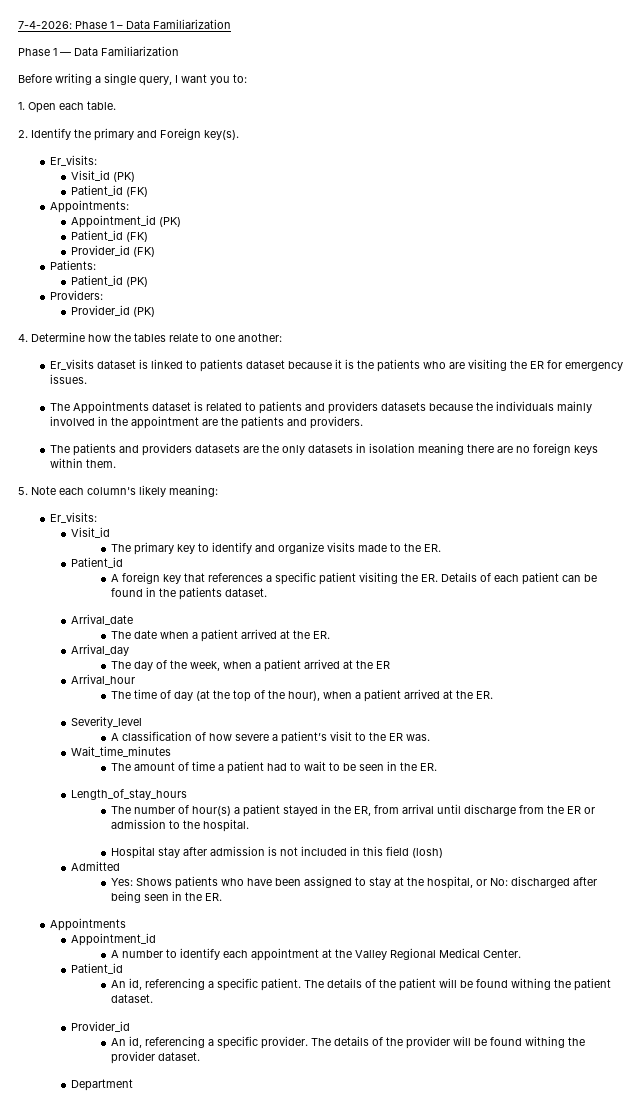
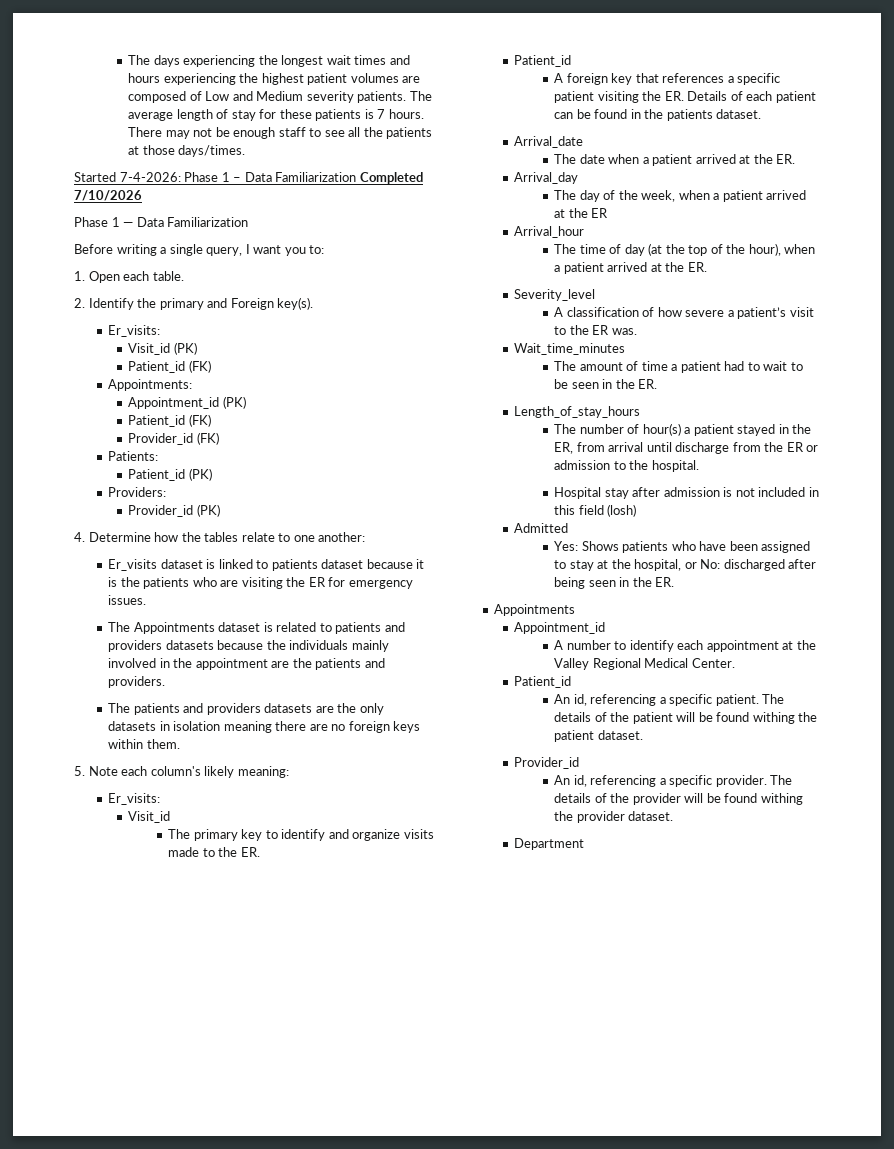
- 7-4-2026: Phase 1 – Data Familiarization
+ The days experiencing the longest wait times and hours experiencing the highest patient volumes are composed of Low and Medium severity patients. The average length of stay for these patients is 7 hours. There may not be enough staff to see all the patients at those days/times.
+ Started 7-4-2026: Phase 1 – Data Familiarization Completed 7/10/2026

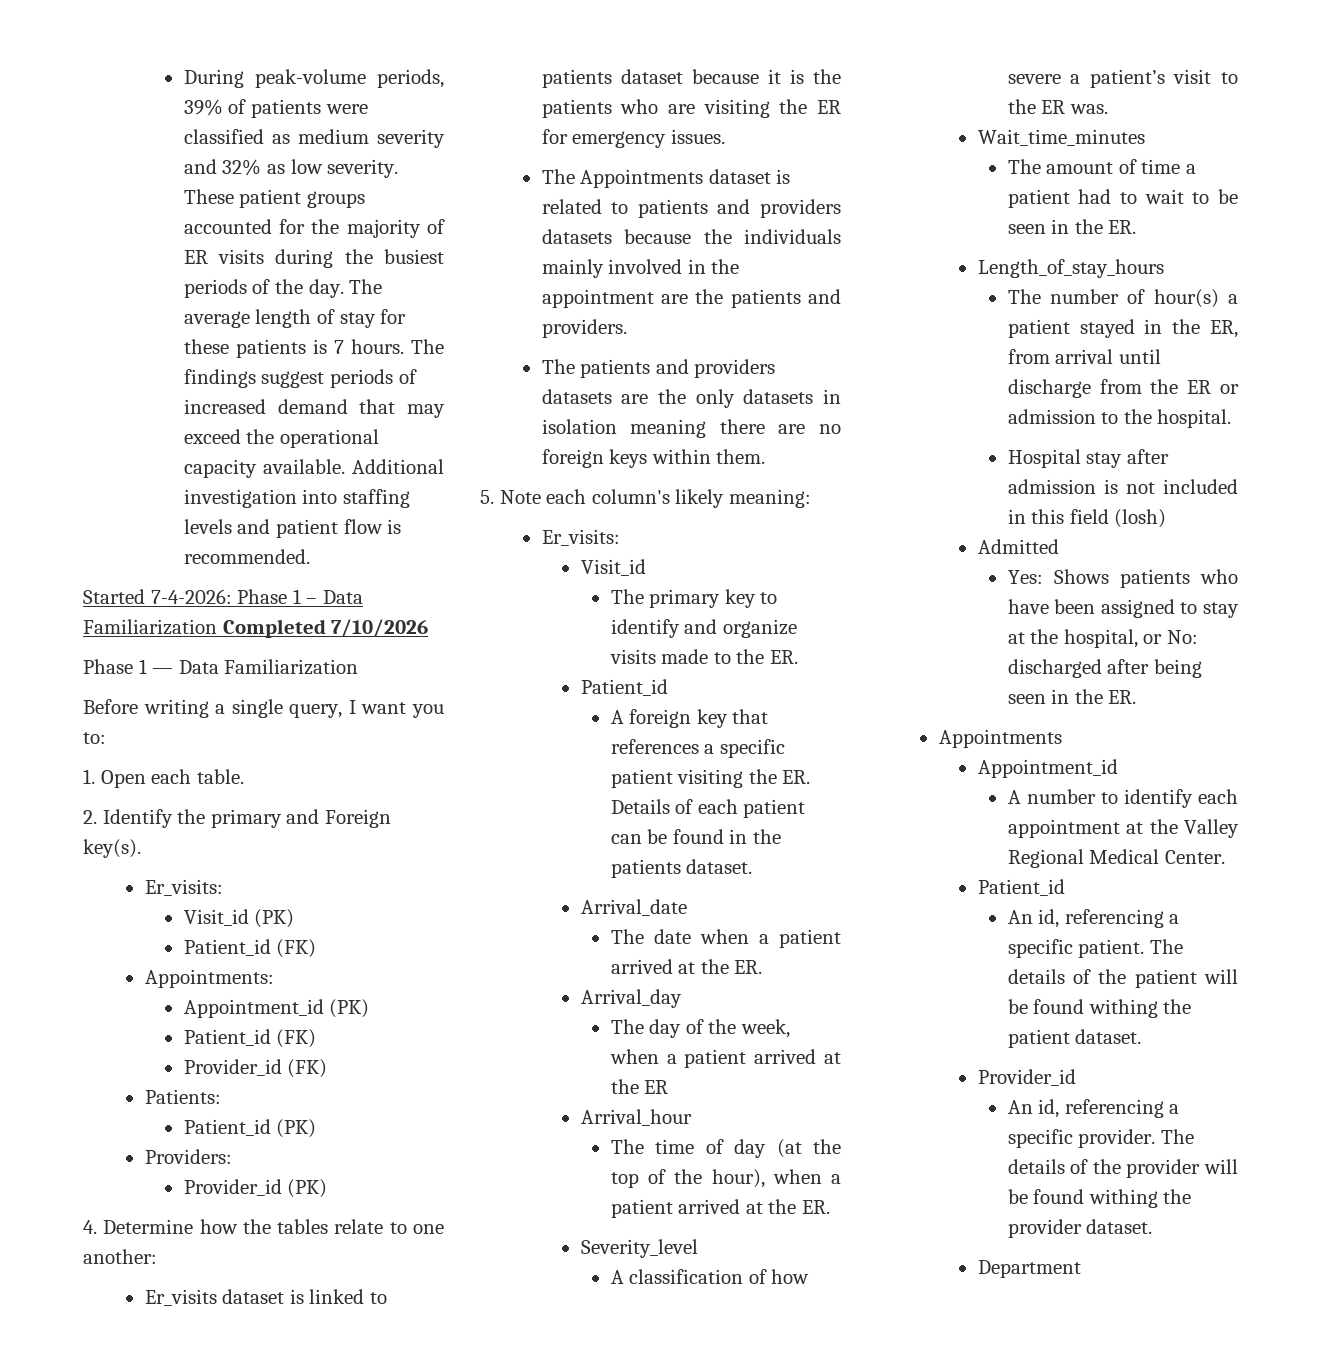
- The days experiencing the longest wait times and hours experiencing the highest patient volumes are composed of Low and Medium severity patients.
+ During peak-volume periods, 39% of patients were classified as medium severity and 32% as low severity. These patient groups accounted for the majority of ER visits during the busiest periods of the day.
- There may not be enough staff to see all the patients at those days/times.
+ The findings suggest periods of increased demand that may exceed the operational capacity available. Additional investigation into staffing levels and patient flow is recommended.

